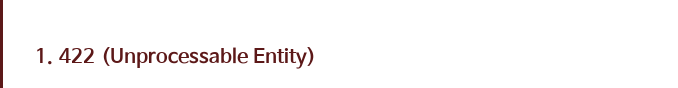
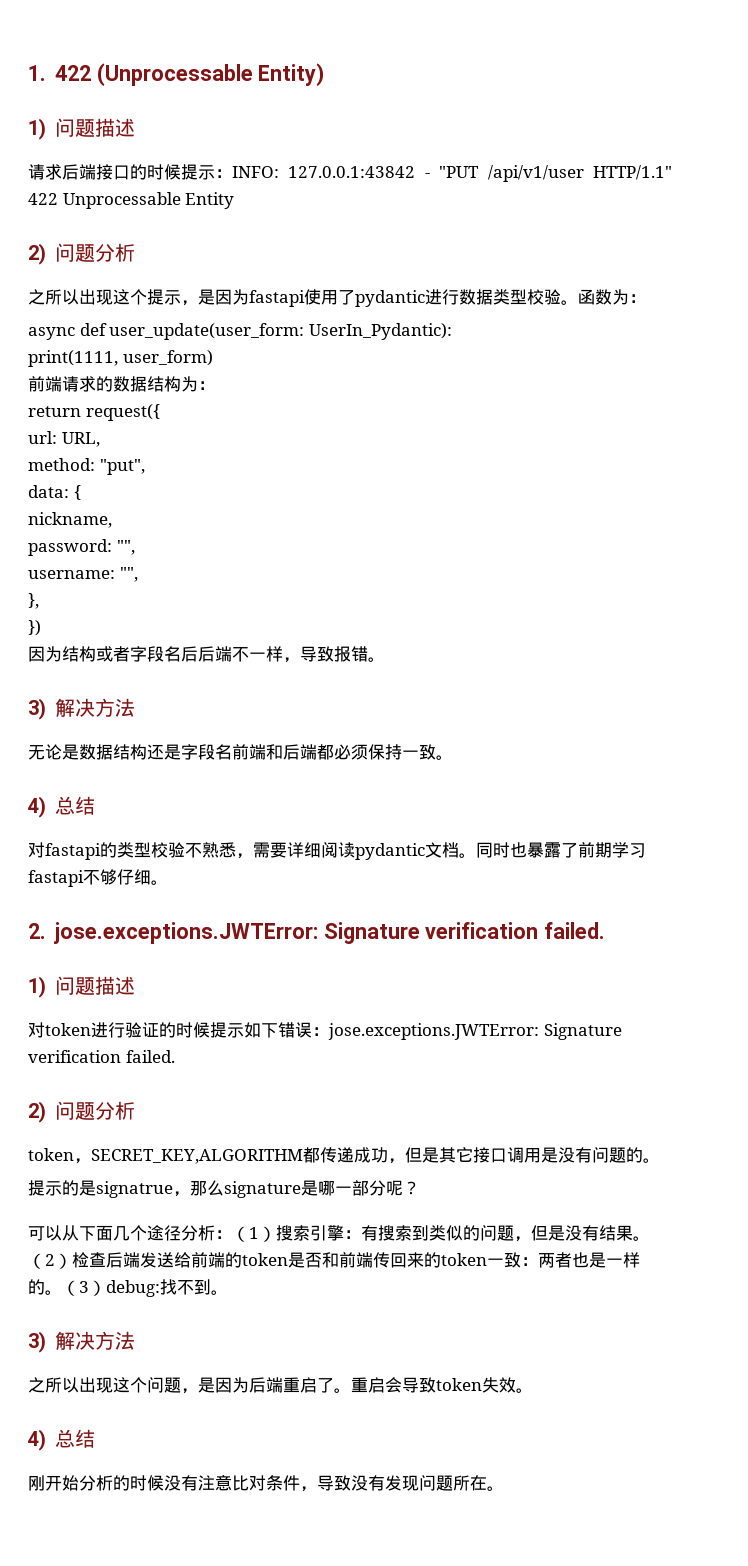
  1. 422 (Unprocessable Entity)
+ 1)问题描述
+ 请求后端接口的时候提示：INFO: 127.0.0.1:43842 - "PUT /api/v1/user HTTP/1.1" 422 Unprocessable Entity
+ 2)问题分析
+ 之所以出现这个提示，是因为fastapi使用了pydantic进行数据类型校验。函数为：
+ async def user_update(user_form: UserIn_Pydantic):
+ print(1111, user_form)
+ 前端请求的数据结构为：
+ return request({
+ url: URL,
+ method: "put",
+ data: {
+ nickname,
+ password: "",
+ username: "",
+ },
+ })
+ 因为结构或者字段名后后端不一样，导致报错。
+ 3)解决方法
+ 无论是数据结构还是字段名前端和后端都必须保持一致。
+ 4)总结
+ 对fastapi的类型校验不熟悉，需要详细阅读pydantic文档。同时也暴露了前期学习fastapi不够仔细。
+ 2. jose.exceptions.JWTError: Signature verification failed.
+ 1)问题描述
+ 对token进行验证的时候提示如下错误：jose.exceptions.JWTError: Signature verification failed.
+ 2)问题分析
+ token，SECRET_KEY,ALGORITHM都传递成功，但是其它接口调用是没有问题的。
+ 提示的是signatrue，那么signature是哪一部分呢？
+ 可以从下面几个途径分析：（1）搜索引擎：有搜索到类似的问题，但是没有结果。（2）检查后端发送给前端的token是否和前端传回来的token一致：两者也是一样的。（3）debug:找不到。
+ 3)解决方法
+ 之所以出现这个问题，是因为后端重启了。重启会导致token失效。
+ 4)总结
+ 刚开始分析的时候没有注意比对条件，导致没有发现问题所在。

